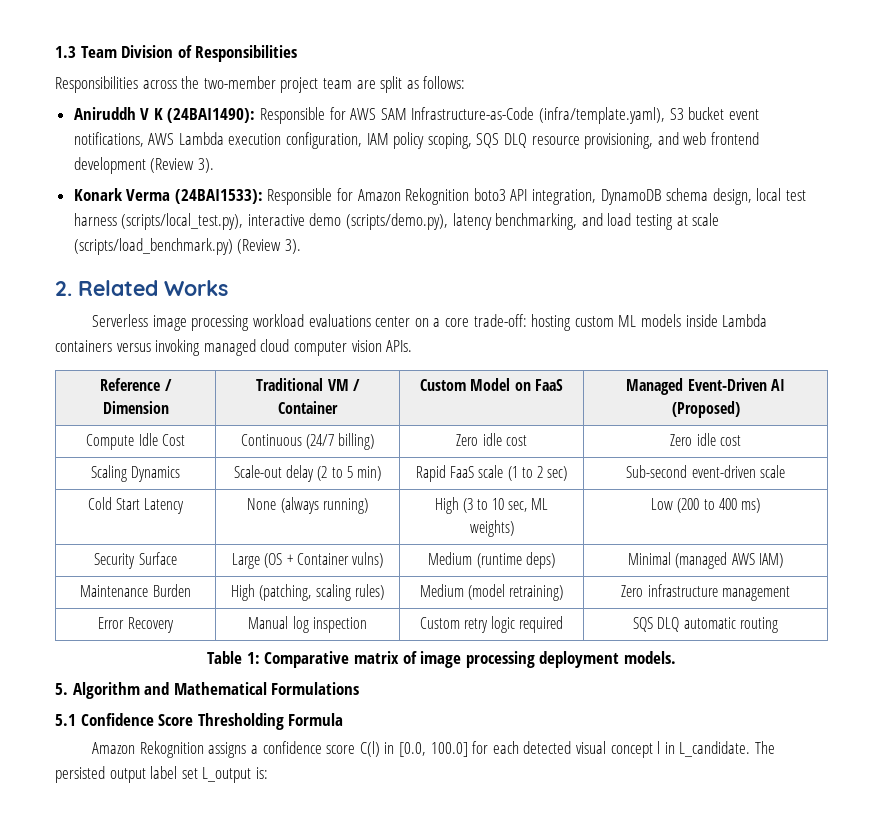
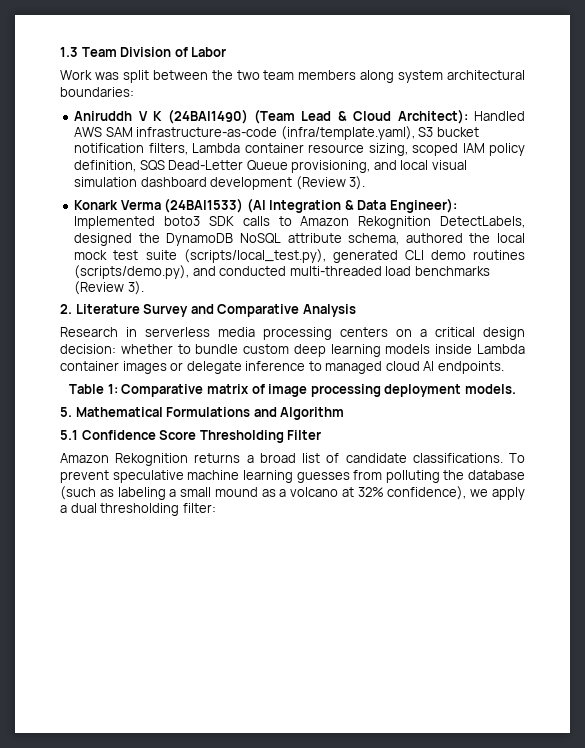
- 1.3 Team Division of Responsibilities
- Responsibilities across the two-member project team are split as follows:
- Aniruddh V K (24BAI1490): Responsible for AWS SAM Infrastructure-as-Code (infra/template.yaml), S3 bucket event notifications, AWS Lambda execution configuration, IAM policy scoping, SQS DLQ resource provisioning, and web frontend development (Review 3).
+ 1.3 Team Division of Labor
+ Work was split between the two team members along system architectural boundaries:
+ Aniruddh V K (24BAI1490) (Team Lead & Cloud Architect): Handled AWS SAM infrastructure-as-code (infra/template.yaml), S3 bucket notification filters, Lambda container resource sizing, scoped IAM policy definition, SQS Dead-Letter Queue provisioning, and local visual simulation dashboard development (Review 3).
- Konark Verma (24BAI1533): Responsible for Amazon Rekognition boto3 API integration, DynamoDB schema design, local test harness (scripts/local_test.py), interactive demo (scripts/demo.py), latency benchmarking, and load testing at scale (scripts/load_benchmark.py) (Review 3).
- 2. Related Works
- Serverless image processing workload evaluations center on a core trade-off: hosting custom ML models inside Lambda containers versus invoking managed cloud computer vision APIs.
- Reference / Dimension | Traditional VM / Container | Custom Model on FaaS | Managed Event-Driven AI (Proposed)
- Compute Idle Cost | Continuous (24/7 billing) | Zero idle cost | Zero idle cost
- Scaling Dynamics | Scale-out delay (2 to 5 min) | Rapid FaaS scale (1 to 2 sec) | Sub-second event-driven scale
- Cold Start Latency | None (always running) | High (3 to 10 sec, ML weights) | Low (200 to 400 ms)
- Security Surface | Large (OS + Container vulns) | Medium (runtime deps) | Minimal (managed AWS IAM)
- Maintenance Burden | High (patching, scaling rules) | Medium (model retraining) | Zero infrastructure management
- Error Recovery | Manual log inspection | Custom retry logic required | SQS DLQ automatic routing
+ Konark Verma (24BAI1533) (AI Integration & Data Engineer): Implemented boto3 SDK calls to Amazon Rekognition DetectLabels, designed the DynamoDB NoSQL attribute schema, authored the local mock test suite (scripts/local_test.py), generated CLI demo routines (scripts/demo.py), and conducted multi-threaded load benchmarks (Review 3).
+ 2. Literature Survey and Comparative Analysis
+ Research in serverless media processing centers on a critical design decision: whether to bundle custom deep learning models inside Lambda container images or delegate inference to managed cloud AI endpoints.
- 5. Algorithm and Mathematical Formulations
+ 5. Mathematical Formulations and Algorithm
- 5.1 Confidence Score Thresholding Formula
- Amazon Rekognition assigns a confidence score C(l) in [0.0, 100.0] for each detected visual concept l in L_candidate. The persisted output label set L_output is:
+ 5.1 Confidence Score Thresholding Filter
+ Amazon Rekognition returns a broad list of candidate classifications. To prevent speculative machine learning guesses from polluting the database (such as labeling a small mound as a volcano at 32% confidence), we apply a dual thresholding filter:

